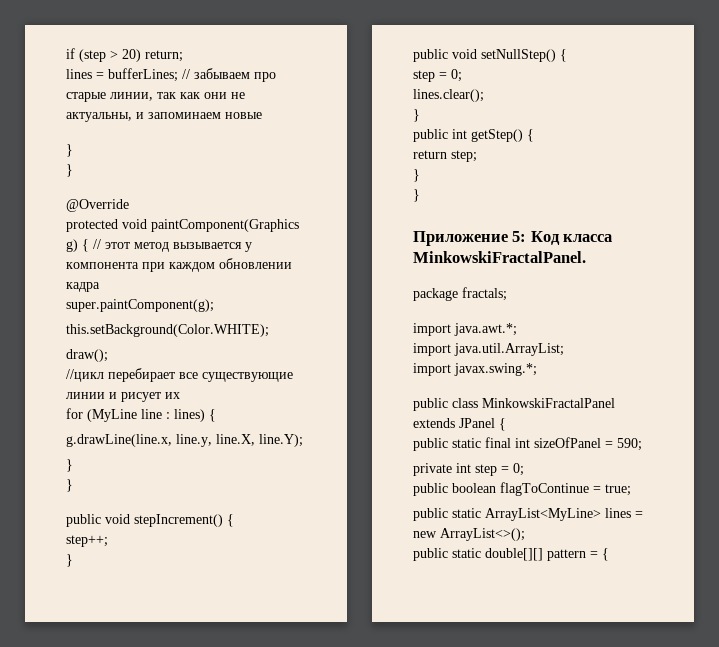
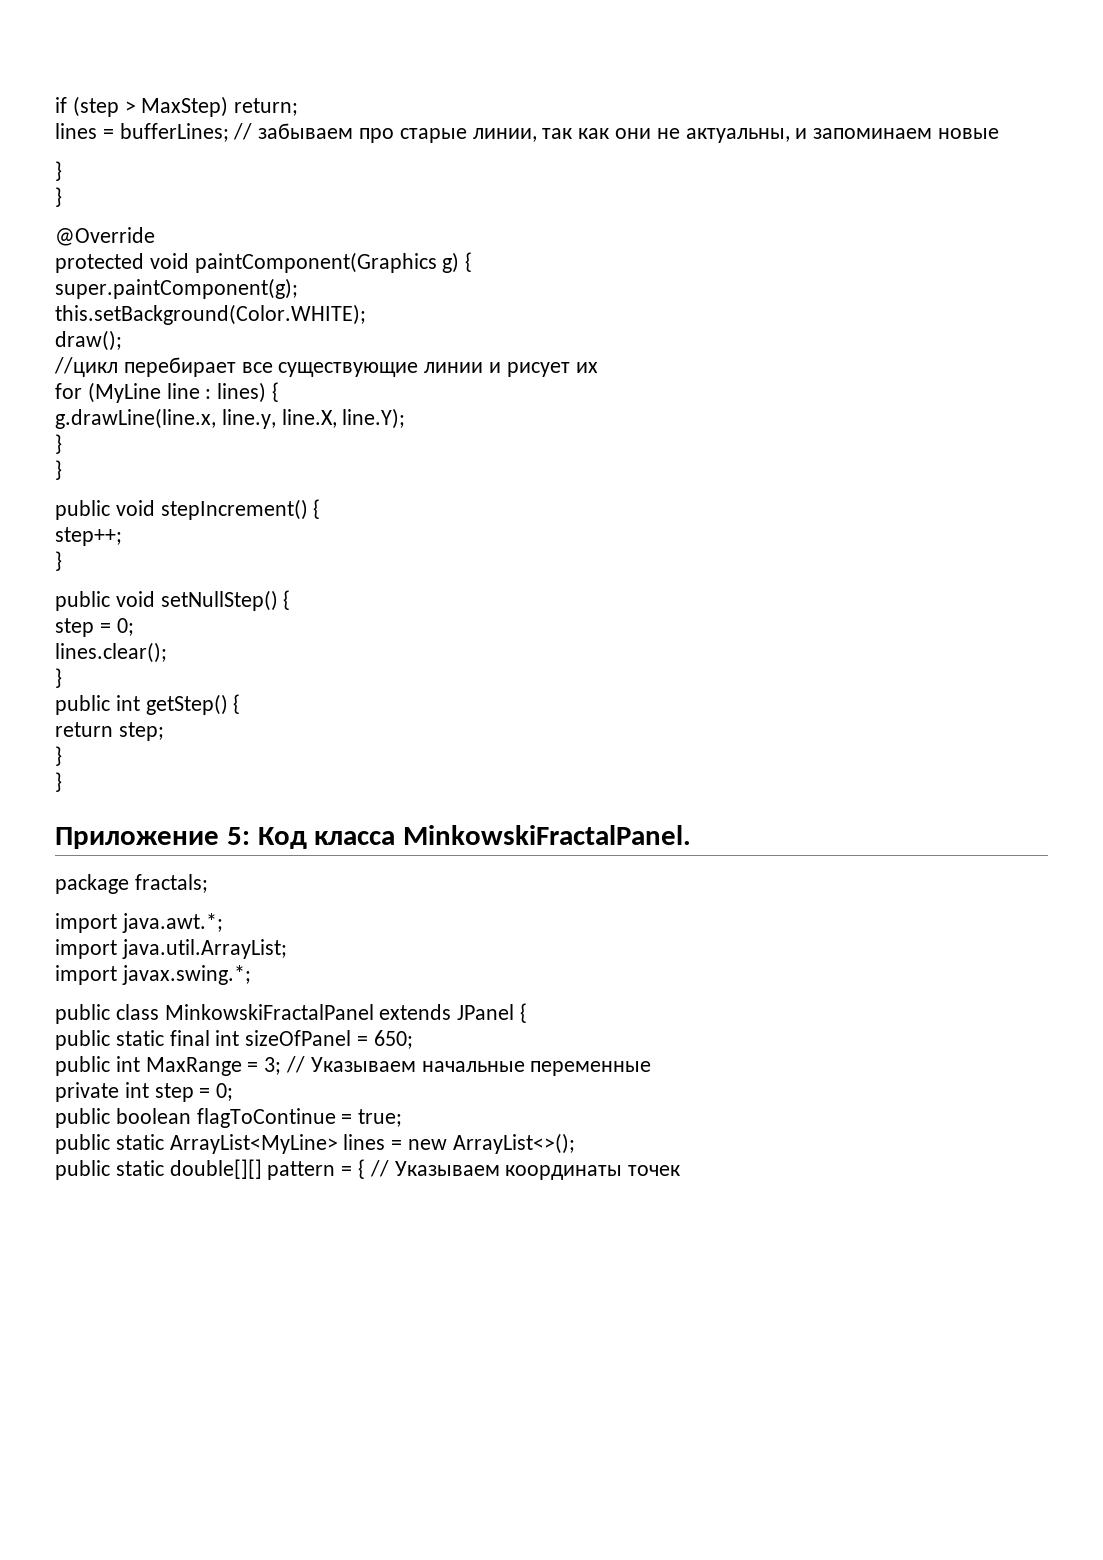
- if (step > 20) return;
+ if (step > MaxStep) return;
- protected void paintComponent(Graphics g) { // этот метод вызывается у компонента при каждом обновлении кадра
+ protected void paintComponent(Graphics g) {
- public static final int sizeOfPanel = 590;
+ public static final int sizeOfPanel = 650;
+ public int MaxRange = 3; // Указываем начальные переменные
- public static double[][] pattern = {
+ public static double[][] pattern = { // Указываем координаты точек

